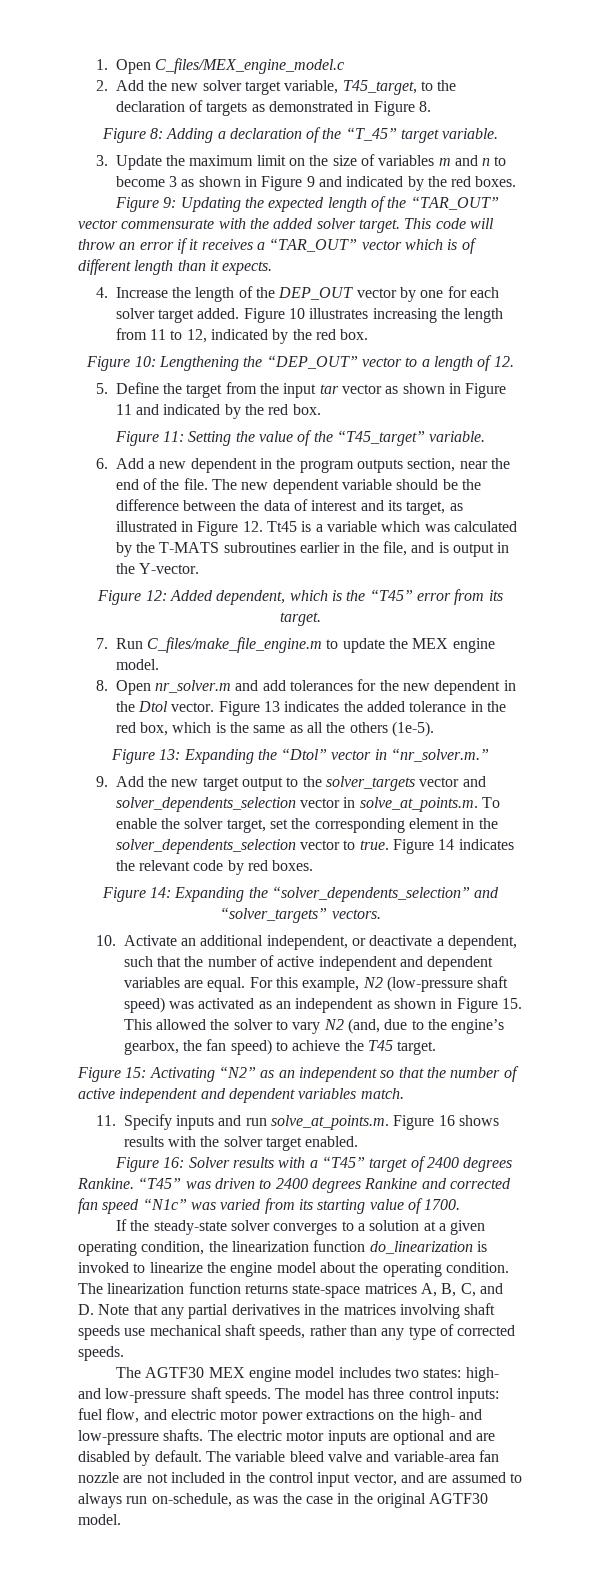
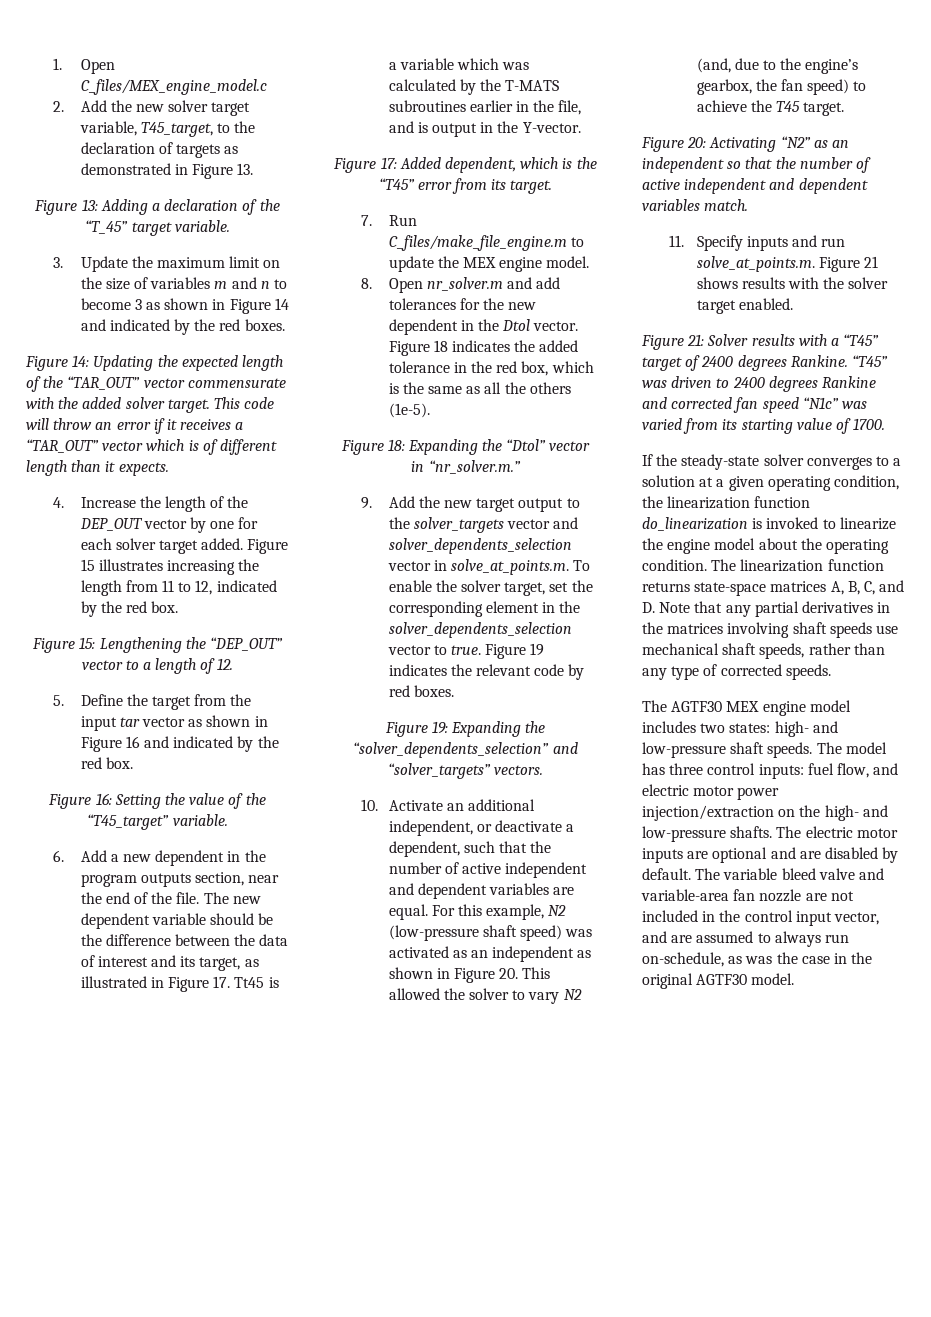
- 2. Add the new solver target variable, T45_target, to the declaration of targets as demonstrated in Figure 8.
- Figure 8: Adding a declaration of the “T_45” target variable.
+ 2. Add the new solver target variable, T45_target, to the declaration of targets as demonstrated in Figure 13.
+ Figure 13: Adding a declaration of the “T_45” target variable.
- 3. Update the maximum limit on the size of variables m and n to become 3 as shown in Figure 9 and indicated by the red boxes.
+ 3. Update the maximum limit on the size of variables m and n to become 3 as shown in Figure 14 and indicated by the red boxes.
- Figure 9: Updating the expected length of the “TAR_OUT” vector commensurate with the added solver target.
+ Figure 14: Updating the expected length of the “TAR_OUT” vector commensurate with the added solver target.
- Figure 10 illustrates increasing the length from 11 to 12, indicated by the red box.
+ Figure 15 illustrates increasing the length from 11 to 12, indicated by the red box.
- Figure 10: Lengthening the “DEP_OUT” vector to a length of 12.
+ Figure 15: Lengthening the “DEP_OUT” vector to a length of 12.
- 5. Define the target from the input tar vector as shown in Figure 11 and indicated by the red box.
+ 5. Define the target from the input tar vector as shown in Figure 16 and indicated by the red box.
- Figure 11: Setting the value of the “T45_target” variable.
+ Figure 16: Setting the value of the “T45_target” variable.
- The new dependent variable should be the difference between the data of interest and its target, as illustrated in Figure 12. Tt45 is a variable which was calculated by the T-MATS subroutines earlier in the file, and is output in the Y-vector.
+ The new dependent variable should be the difference between the data of interest and its target, as illustrated in Figure 17. Tt45 is a variable which was calculated by the T-MATS subroutines earlier in the file, and is output in the Y-vector.
- Figure 12: Added dependent, which is the “T45” error from its target.
+ Figure 17: Added dependent, which is the “T45” error from its target.
- Figure 13 indicates the added tolerance in the red box, which is the same as all the others (1e-5).
+ Figure 18 indicates the added tolerance in the red box, which is the same as all the others (1e-5).
- Figure 13: Expanding the “Dtol” vector in “nr_solver.m.”
+ Figure 18: Expanding the “Dtol” vector in “nr_solver.m.”
- Figure 14 indicates the relevant code by red boxes.
+ Figure 19 indicates the relevant code by red boxes.
- Figure 14: Expanding the “solver_dependents_selection” and “solver_targets” vectors.
+ Figure 19: Expanding the “solver_dependents_selection” and “solver_targets” vectors.
- For this example, N2 (low-pressure shaft speed) was activated as an independent as shown in Figure 15. This allowed the solver to vary N2 (and, due to the engine’s gearbox, the fan speed) to achieve the T45 target.
+ For this example, N2 (low-pressure shaft speed) was activated as an independent as shown in Figure 20. This allowed the solver to vary N2 (and, due to the engine’s gearbox, the fan speed) to achieve the T45 target.
- Figure 15: Activating “N2” as an independent so that the number of active independent and dependent variables match.
+ Figure 20: Activating “N2” as an independent so that the number of active independent and dependent variables match.
- 11. Specify inputs and run solve_at_points.m. Figure 16 shows results with the solver target enabled.
+ 11. Specify inputs and run solve_at_points.m. Figure 21 shows results with the solver target enabled.
- Figure 16: Solver results with a “T45” target of 2400 degrees Rankine.
+ Figure 21: Solver results with a “T45” target of 2400 degrees Rankine.
- The model has three control inputs: fuel flow, and electric motor power extractions on the high- and low-pressure shafts.
+ The model has three control inputs: fuel flow, and electric motor power injection/extraction on the high- and low-pressure shafts.

